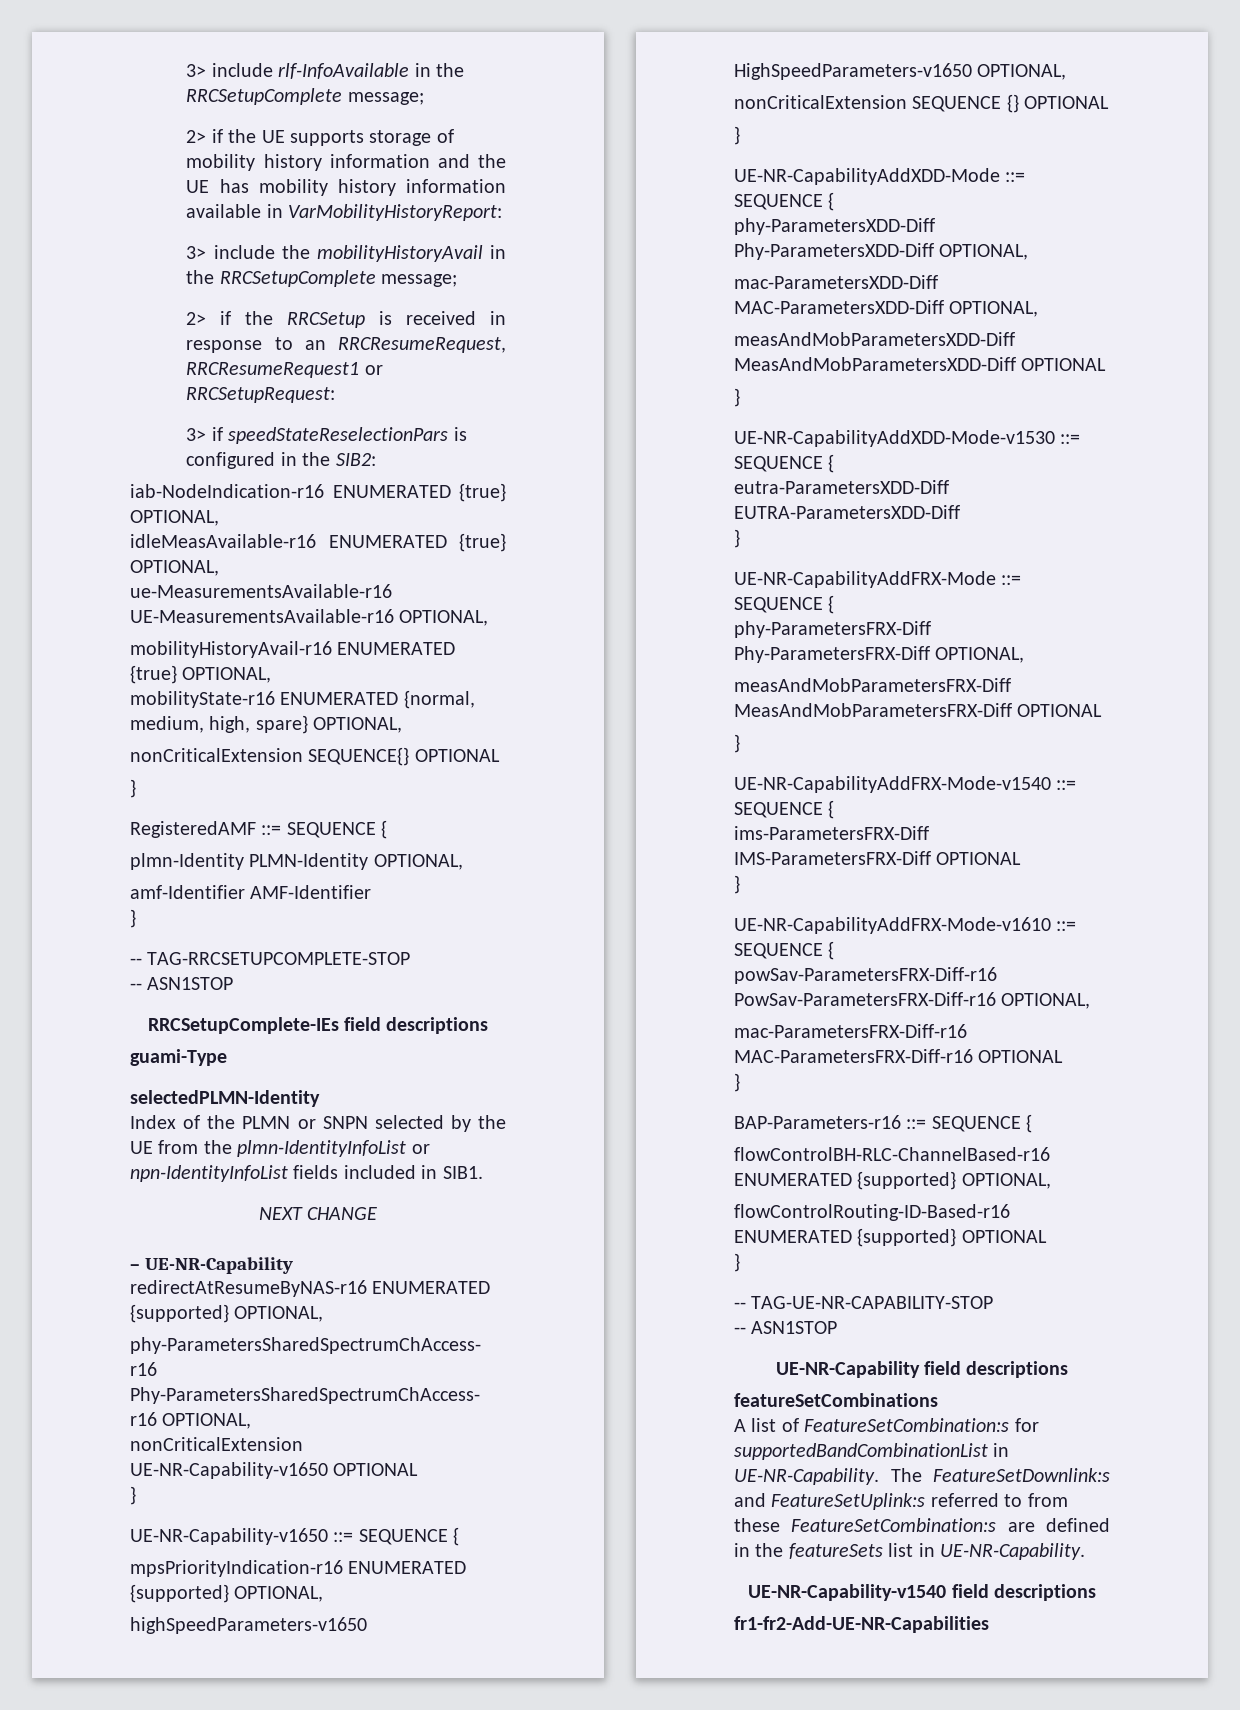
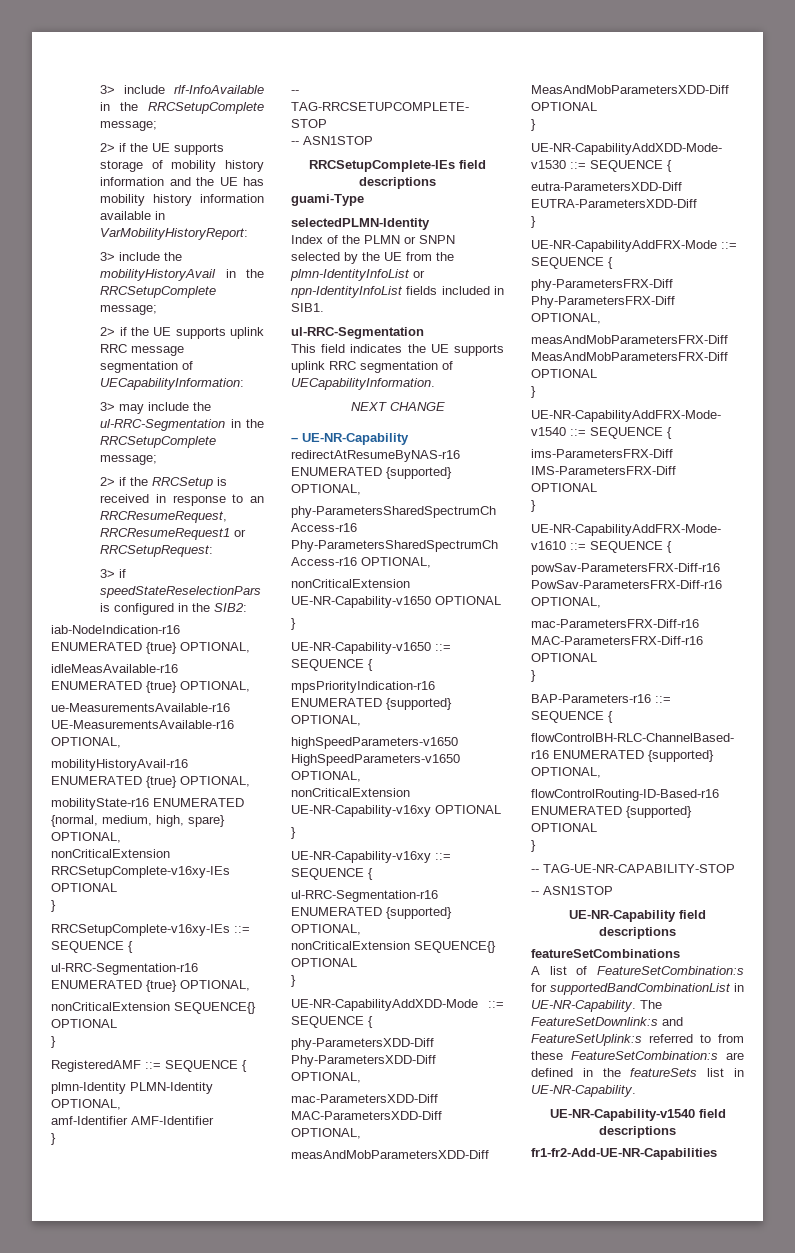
+ 2> if the UE supports uplink RRC message segmentation of UECapabilityInformation:
+ 3> may include the ul-RRC-Segmentation in the RRCSetupComplete message;
+ nonCriticalExtension RRCSetupComplete-v16xy-IEs OPTIONAL
+ }
+ RRCSetupComplete-v16xy-IEs ::= SEQUENCE {
+ ul-RRC-Segmentation-r16 ENUMERATED {true} OPTIONAL,
  Index of the PLMN or SNPN selected by the UE from the plmn-IdentityInfoList or npn-IdentityInfoList fields included in SIB1.
+ ul-RRC-Segmentation
+ This field indicates the UE supports uplink RRC segmentation of UECapabilityInformation.
- nonCriticalExtension SEQUENCE {} OPTIONAL
+ nonCriticalExtension UE-NR-Capability-v16xy OPTIONAL
+ }
+ UE-NR-Capability-v16xy ::= SEQUENCE {
+ ul-RRC-Segmentation-r16 ENUMERATED {supported} OPTIONAL,
+ nonCriticalExtension SEQUENCE{} OPTIONAL

